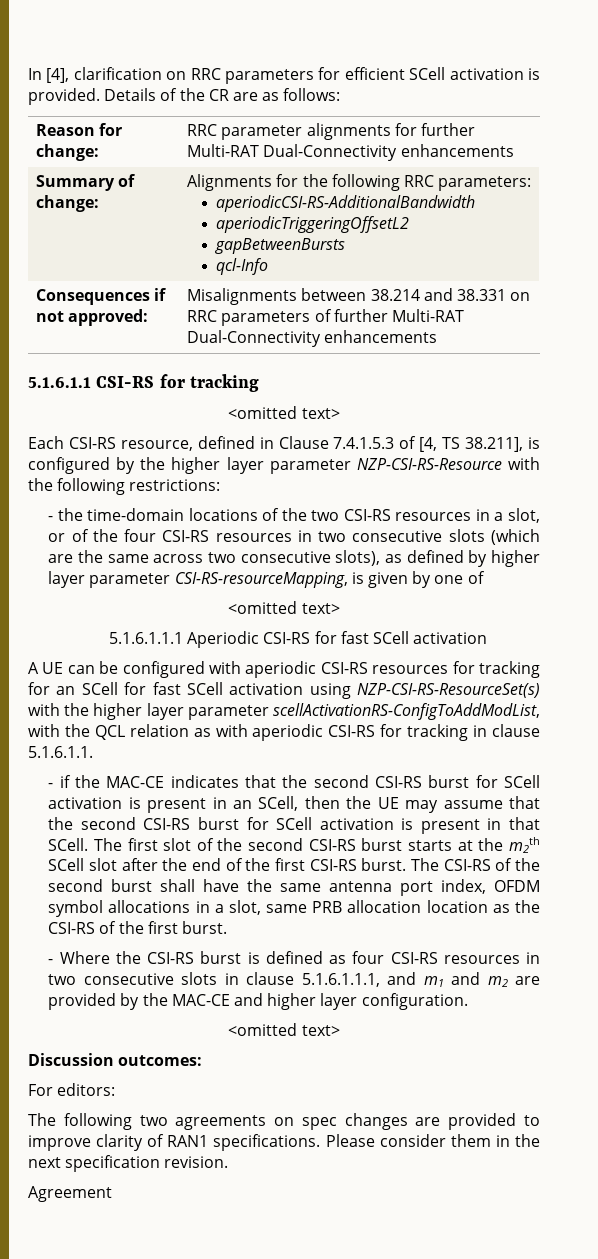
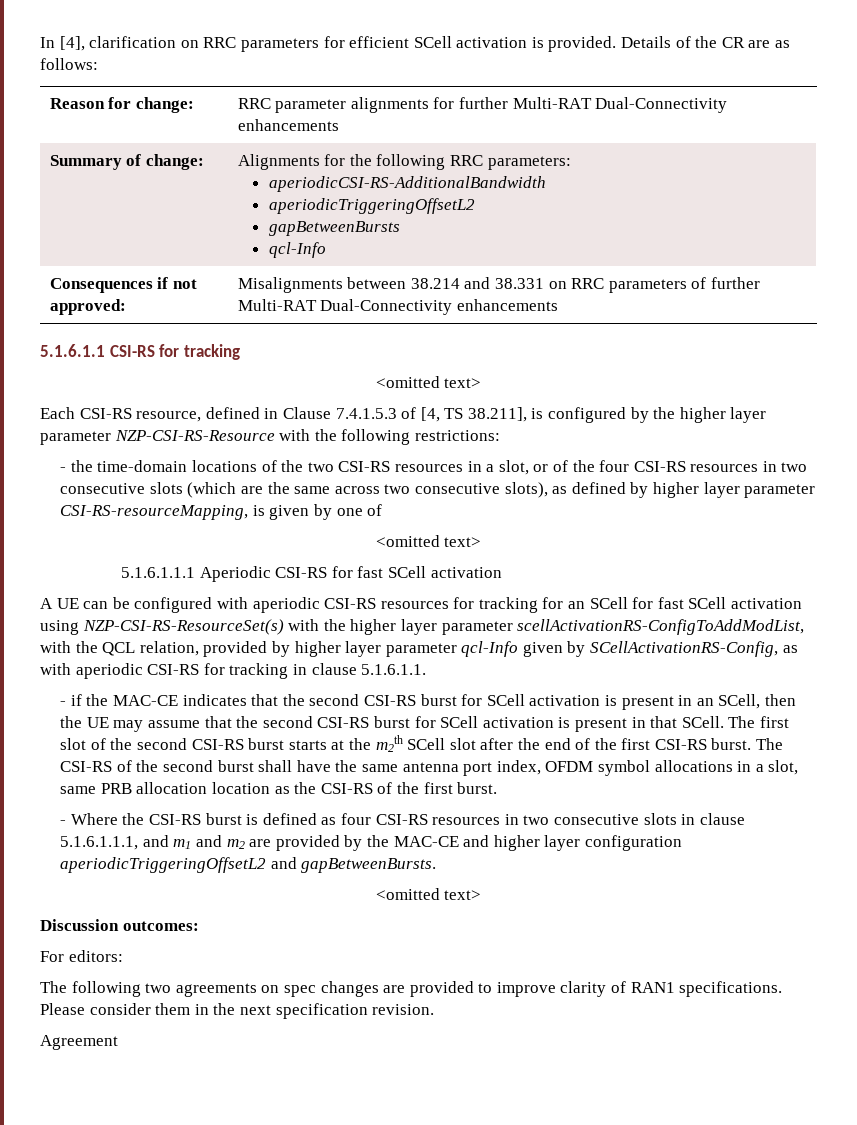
- A UE can be configured with aperiodic CSI-RS resources for tracking for an SCell for fast SCell activation using NZP-CSI-RS-ResourceSet(s) with the higher layer parameter scellActivationRS-ConfigToAddModList, with the QCL relation as with aperiodic CSI-RS for tracking in clause 5.1.6.1.1.
+ A UE can be configured with aperiodic CSI-RS resources for tracking for an SCell for fast SCell activation using NZP-CSI-RS-ResourceSet(s) with the higher layer parameter scellActivationRS-ConfigToAddModList, with the QCL relation, provided by higher layer parameter qcl-Info given by SCellActivationRS-Config, as with aperiodic CSI-RS for tracking in clause 5.1.6.1.1.
- - Where the CSI-RS burst is defined as four CSI-RS resources in two consecutive slots in clause 5.1.6.1.1.1, and m1 and m2 are provided by the MAC-CE and higher layer configuration.
+ - Where the CSI-RS burst is defined as four CSI-RS resources in two consecutive slots in clause 5.1.6.1.1.1, and m1 and m2 are provided by the MAC-CE and higher layer configuration aperiodicTriggeringOffsetL2 and gapBetweenBursts.

